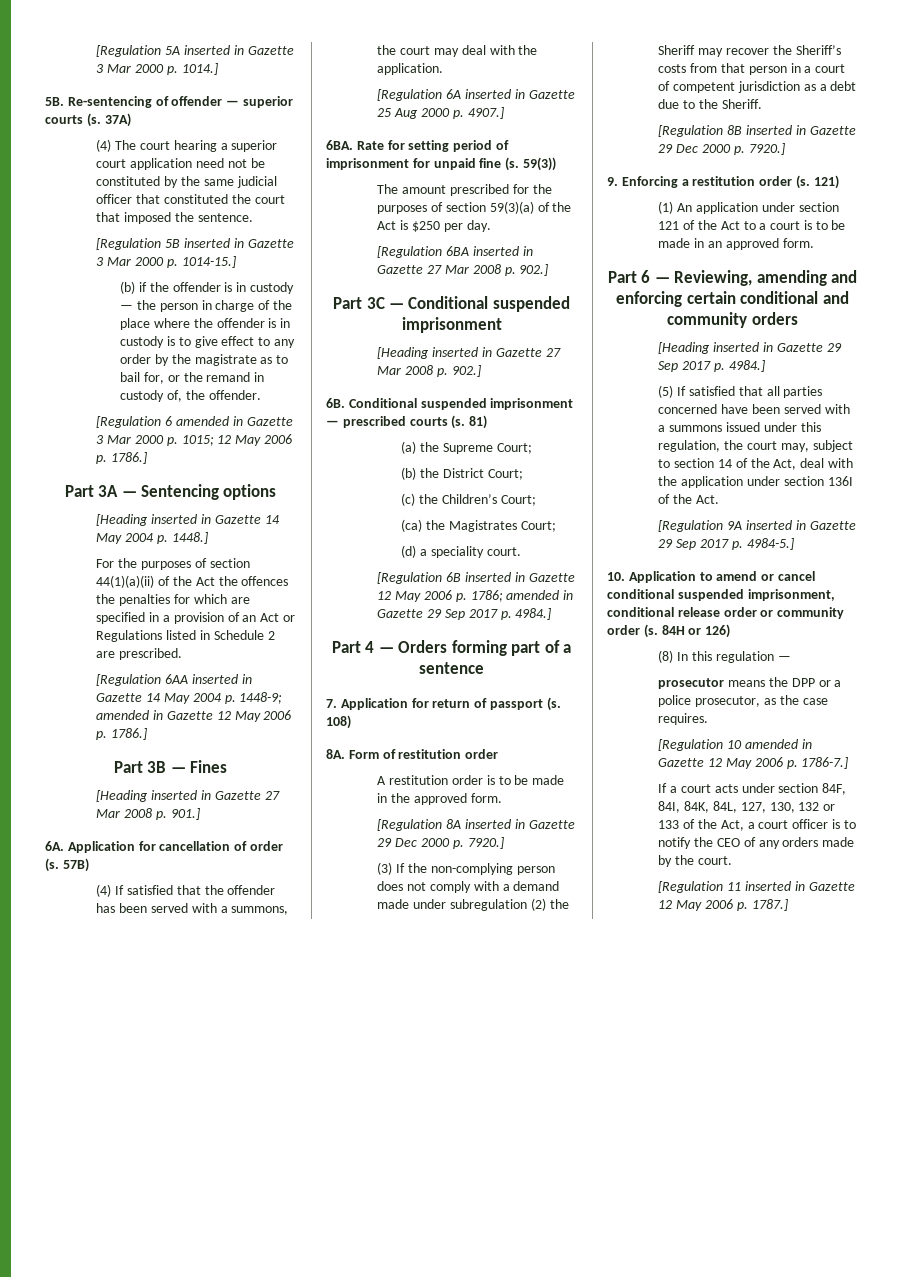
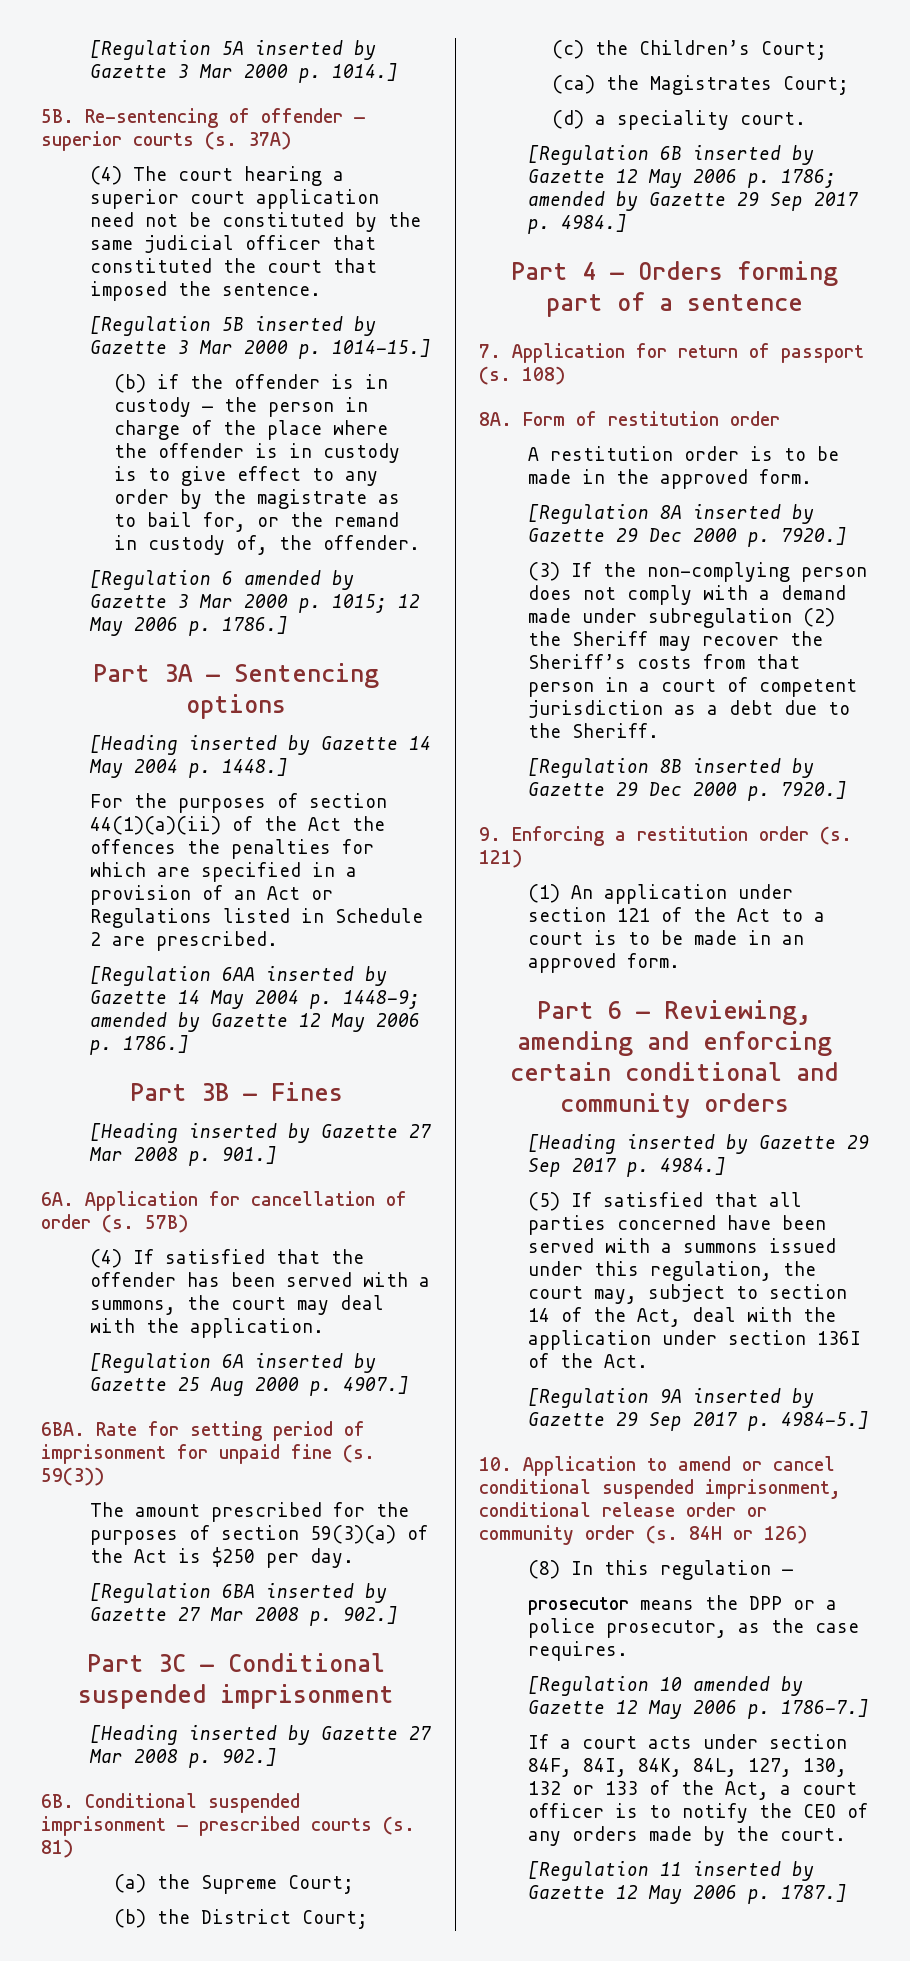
- [Regulation 5A inserted in Gazette 3 Mar 2000 p. 1014.]
+ [Regulation 5A inserted by Gazette 3 Mar 2000 p. 1014.]
- [Regulation 5B inserted in Gazette 3 Mar 2000 p. 1014-15.]
+ [Regulation 5B inserted by Gazette 3 Mar 2000 p. 1014-15.]
- [Regulation 6 amended in Gazette 3 Mar 2000 p. 1015; 12 May 2006 p. 1786.]
+ [Regulation 6 amended by Gazette 3 Mar 2000 p. 1015; 12 May 2006 p. 1786.]
- [Heading inserted in Gazette 14 May 2004 p. 1448.]
+ [Heading inserted by Gazette 14 May 2004 p. 1448.]
- [Regulation 6AA inserted in Gazette 14 May 2004 p. 1448-9; amended in Gazette 12 May 2006 p. 1786.]
+ [Regulation 6AA inserted by Gazette 14 May 2004 p. 1448-9; amended by Gazette 12 May 2006 p. 1786.]
- [Heading inserted in Gazette 27 Mar 2008 p. 901.]
+ [Heading inserted by Gazette 27 Mar 2008 p. 901.]
- [Regulation 6A inserted in Gazette 25 Aug 2000 p. 4907.]
+ [Regulation 6A inserted by Gazette 25 Aug 2000 p. 4907.]
- [Regulation 6BA inserted in Gazette 27 Mar 2008 p. 902.]
+ [Regulation 6BA inserted by Gazette 27 Mar 2008 p. 902.]
- [Heading inserted in Gazette 27 Mar 2008 p. 902.]
+ [Heading inserted by Gazette 27 Mar 2008 p. 902.]
- [Regulation 6B inserted in Gazette 12 May 2006 p. 1786; amended in Gazette 29 Sep 2017 p. 4984.]
+ [Regulation 6B inserted by Gazette 12 May 2006 p. 1786; amended by Gazette 29 Sep 2017 p. 4984.]
- [Regulation 8A inserted in Gazette 29 Dec 2000 p. 7920.]
+ [Regulation 8A inserted by Gazette 29 Dec 2000 p. 7920.]
- [Regulation 8B inserted in Gazette 29 Dec 2000 p. 7920.]
+ [Regulation 8B inserted by Gazette 29 Dec 2000 p. 7920.]
- [Heading inserted in Gazette 29 Sep 2017 p. 4984.]
+ [Heading inserted by Gazette 29 Sep 2017 p. 4984.]
- [Regulation 9A inserted in Gazette 29 Sep 2017 p. 4984-5.]
+ [Regulation 9A inserted by Gazette 29 Sep 2017 p. 4984-5.]
- [Regulation 10 amended in Gazette 12 May 2006 p. 1786-7.]
+ [Regulation 10 amended by Gazette 12 May 2006 p. 1786-7.]
- [Regulation 11 inserted in Gazette 12 May 2006 p. 1787.]
+ [Regulation 11 inserted by Gazette 12 May 2006 p. 1787.]

